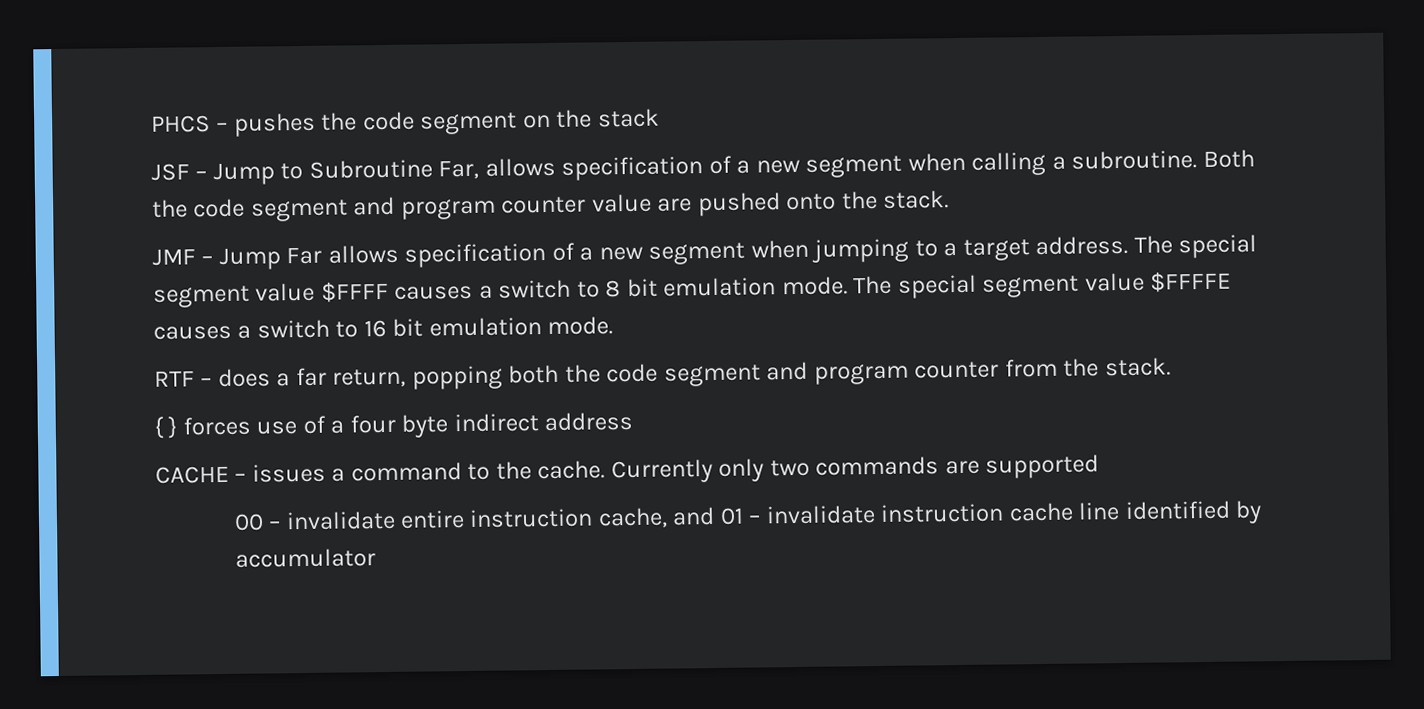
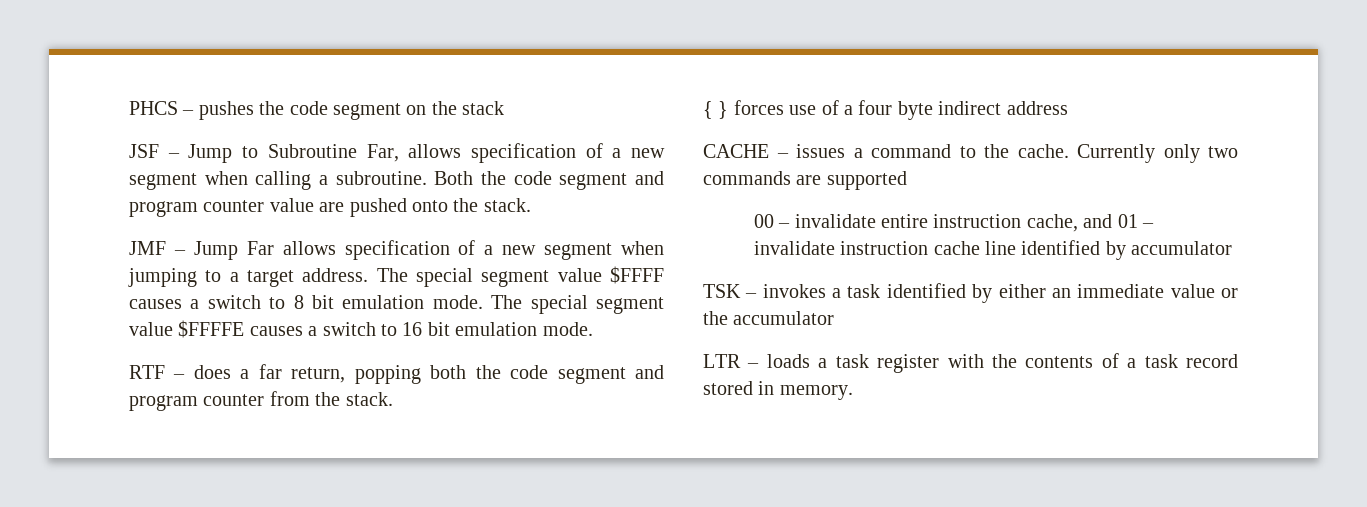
+ TSK – invokes a task identified by either an immediate value or the accumulator
+ LTR – loads a task register with the contents of a task record stored in memory.

